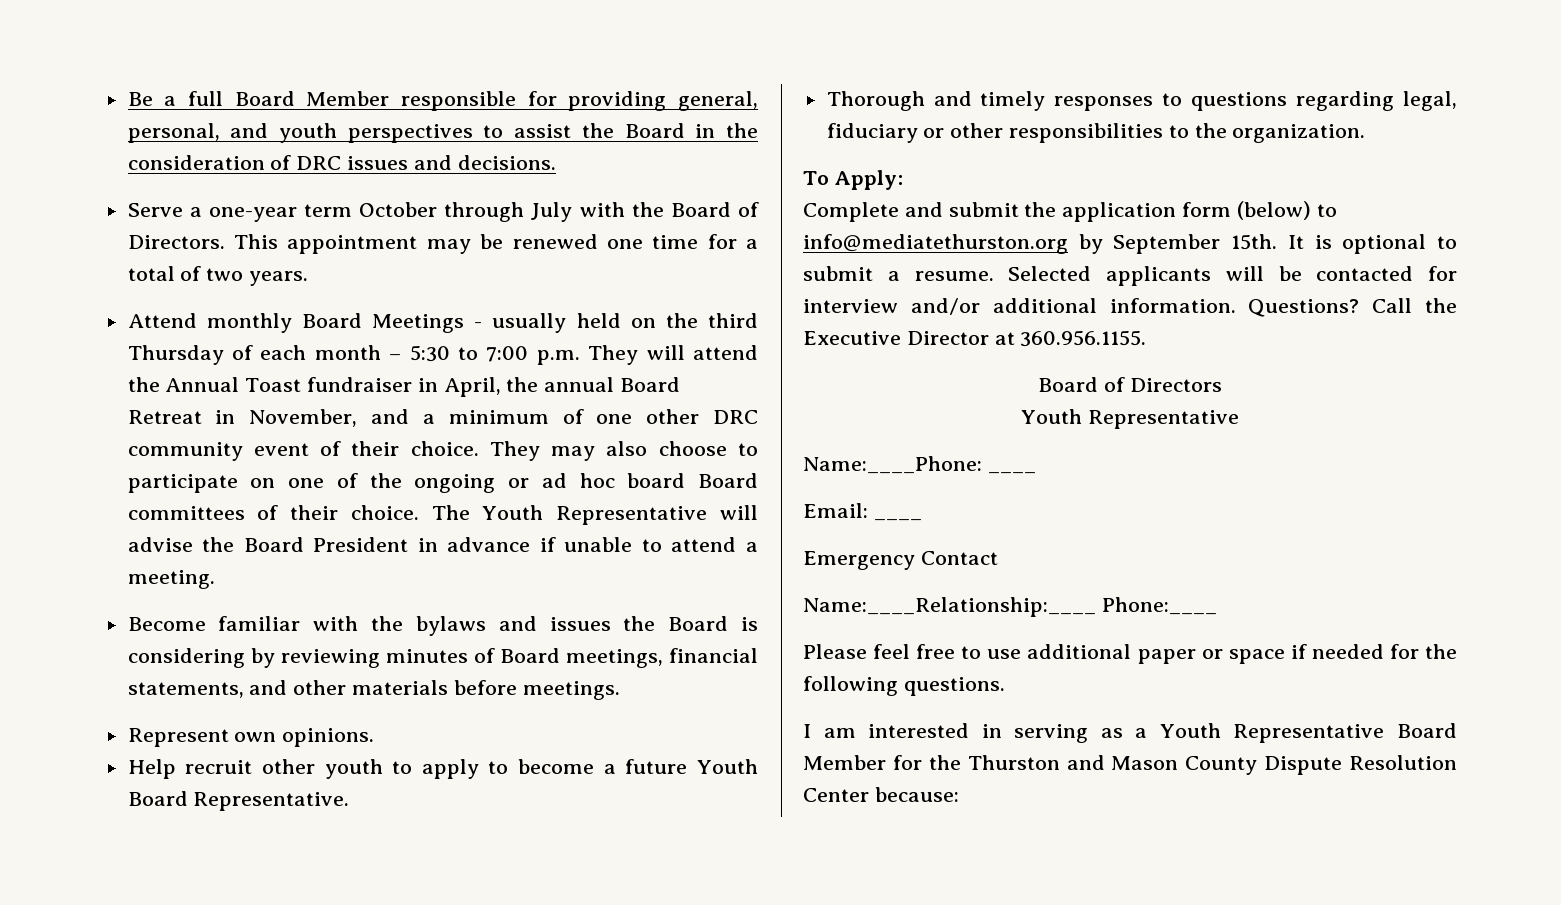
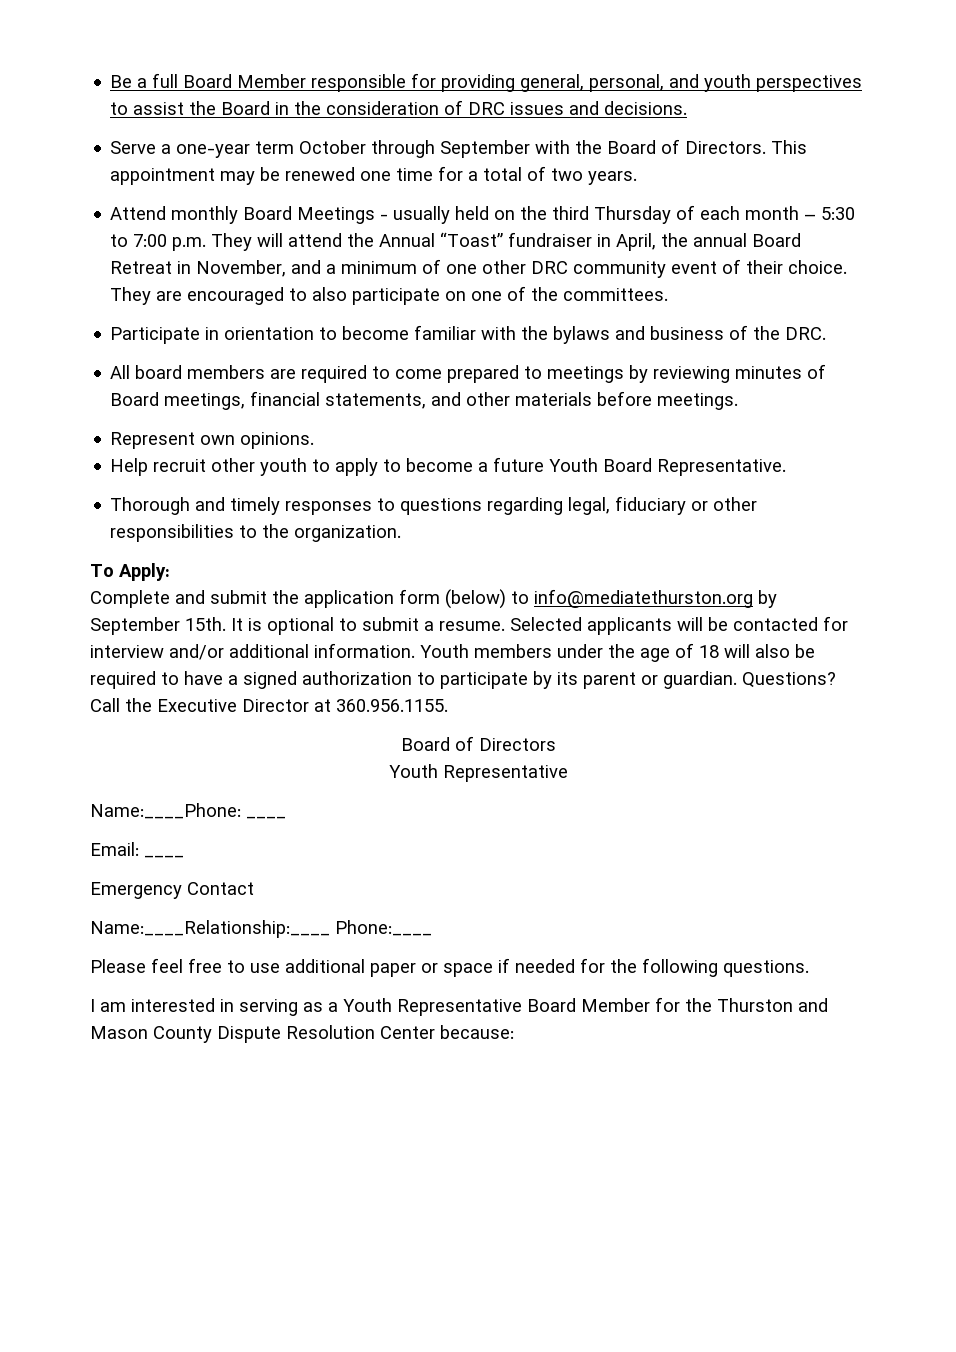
- Serve a one-year term October through July with the Board of Directors.
+ Serve a one-year term October through September with the Board of Directors.
- Attend monthly Board Meetings - usually held on the third Thursday of each month – 5:30 to 7:00 p.m. They will attend the Annual Toast fundraiser in April, the annual Board Retreat in November, and a minimum of one other DRC community event of their choice.
+ Attend monthly Board Meetings - usually held on the third Thursday of each month – 5:30 to 7:00 p.m. They will attend the Annual “Toast” fundraiser in April, the annual Board Retreat in November, and a minimum of one other DRC community event of their choice.
- They may also choose to participate on one of the ongoing or ad hoc board Board committees of their choice. The Youth Representative will advise the Board President in advance if unable to attend a meeting.
- Become familiar with the bylaws and issues the Board is considering by reviewing minutes of Board meetings, financial statements, and other materials before meetings.
+ They are encouraged to also participate on one of the committees.
+ Participate in orientation to become familiar with the bylaws and business of the DRC.
+ All board members are required to come prepared to meetings by reviewing minutes of Board meetings, financial statements, and other materials before meetings.
+ Youth members under the age of 18 will also be required to have a signed authorization to participate by its parent or guardian.

